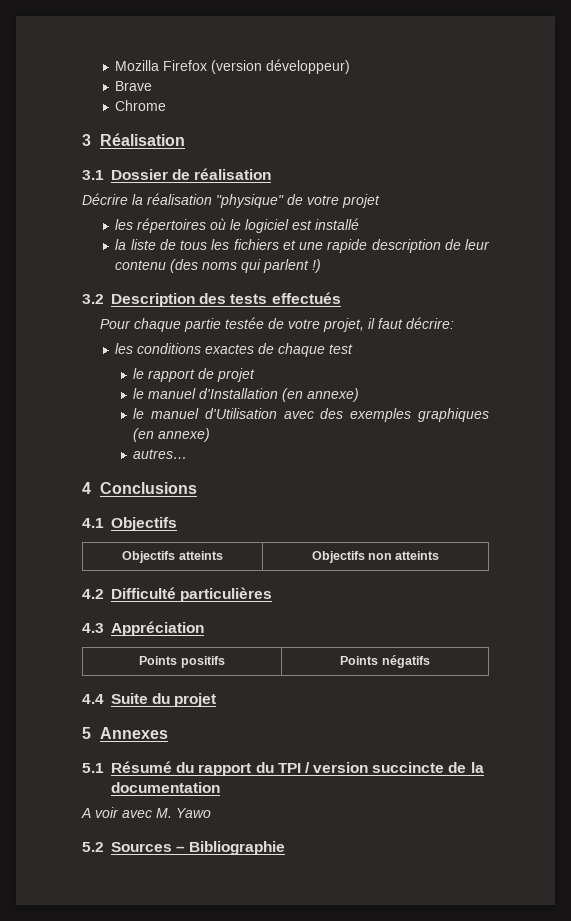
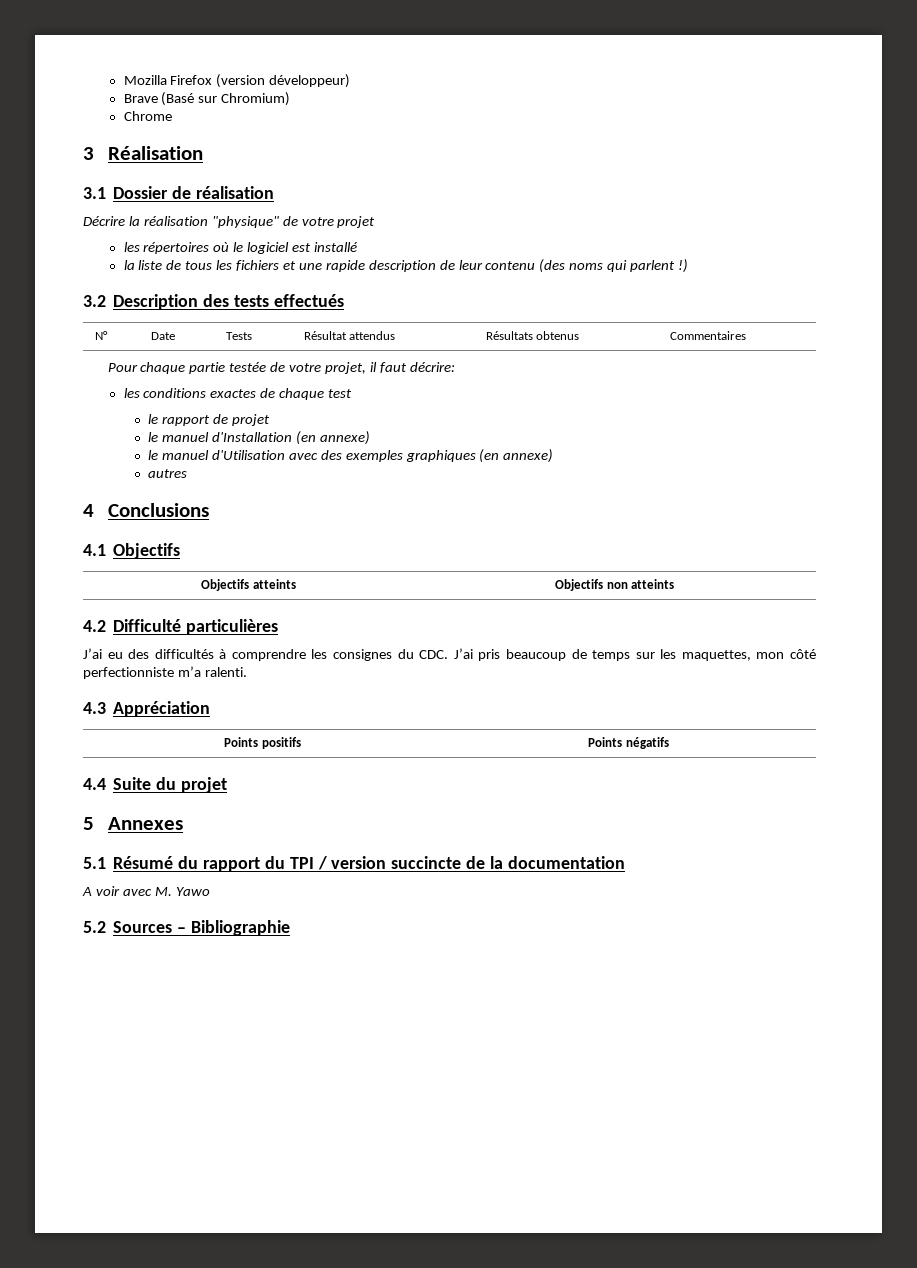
- Brave
+ Brave (Basé sur Chromium)
+ N° | Date | Tests | Résultat attendus | Résultats obtenus | Commentaires
- autres…
+ autres
+ J’ai eu des difficultés à comprendre les consignes du CDC. J’ai pris beaucoup de temps sur les maquettes, mon côté perfectionniste m’a ralenti.

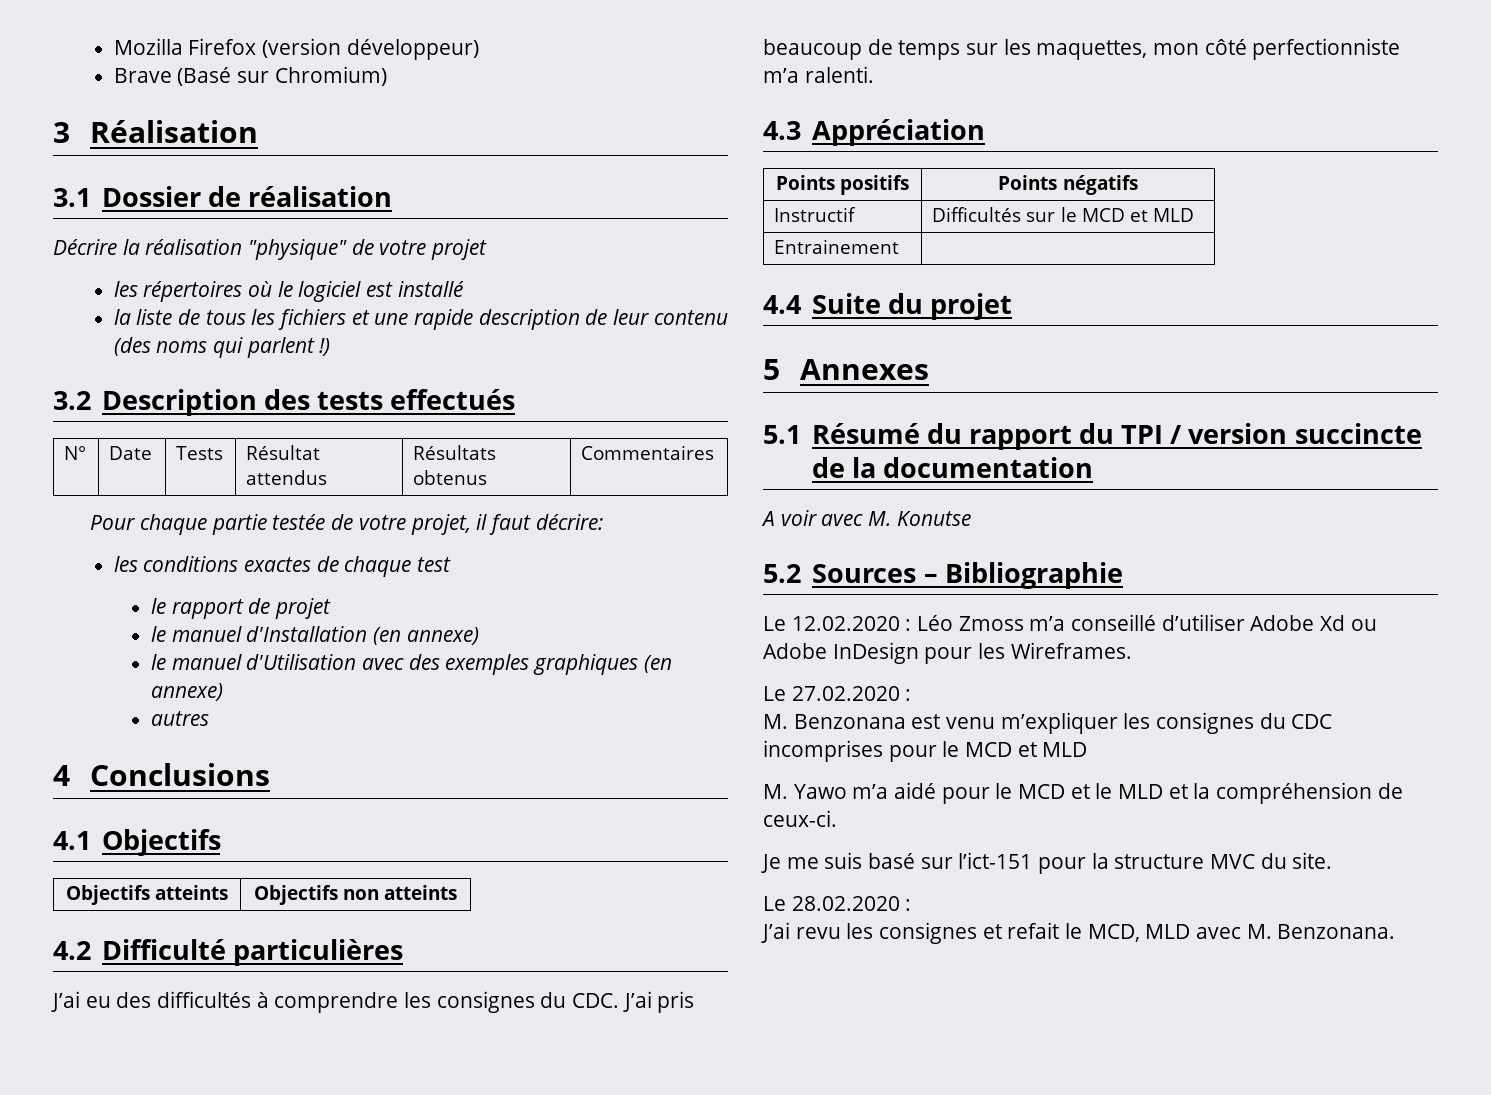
- Chrome
+ Instructif | Difficultés sur le MCD et MLD
+ Entrainement |
- A voir avec M. Yawo
+ A voir avec M. Konutse
+ Le 12.02.2020 : Léo Zmoss m’a conseillé d’utiliser Adobe Xd ou Adobe InDesign pour les Wireframes.
+ Le 27.02.2020 :
+ M. Benzonana est venu m’expliquer les consignes du CDC incomprises pour le MCD et MLD
+ M. Yawo m’a aidé pour le MCD et le MLD et la compréhension de ceux-ci.
+ Je me suis basé sur l’ict-151 pour la structure MVC du site.
+ Le 28.02.2020 :
+ J’ai revu les consignes et refait le MCD, MLD avec M. Benzonana.

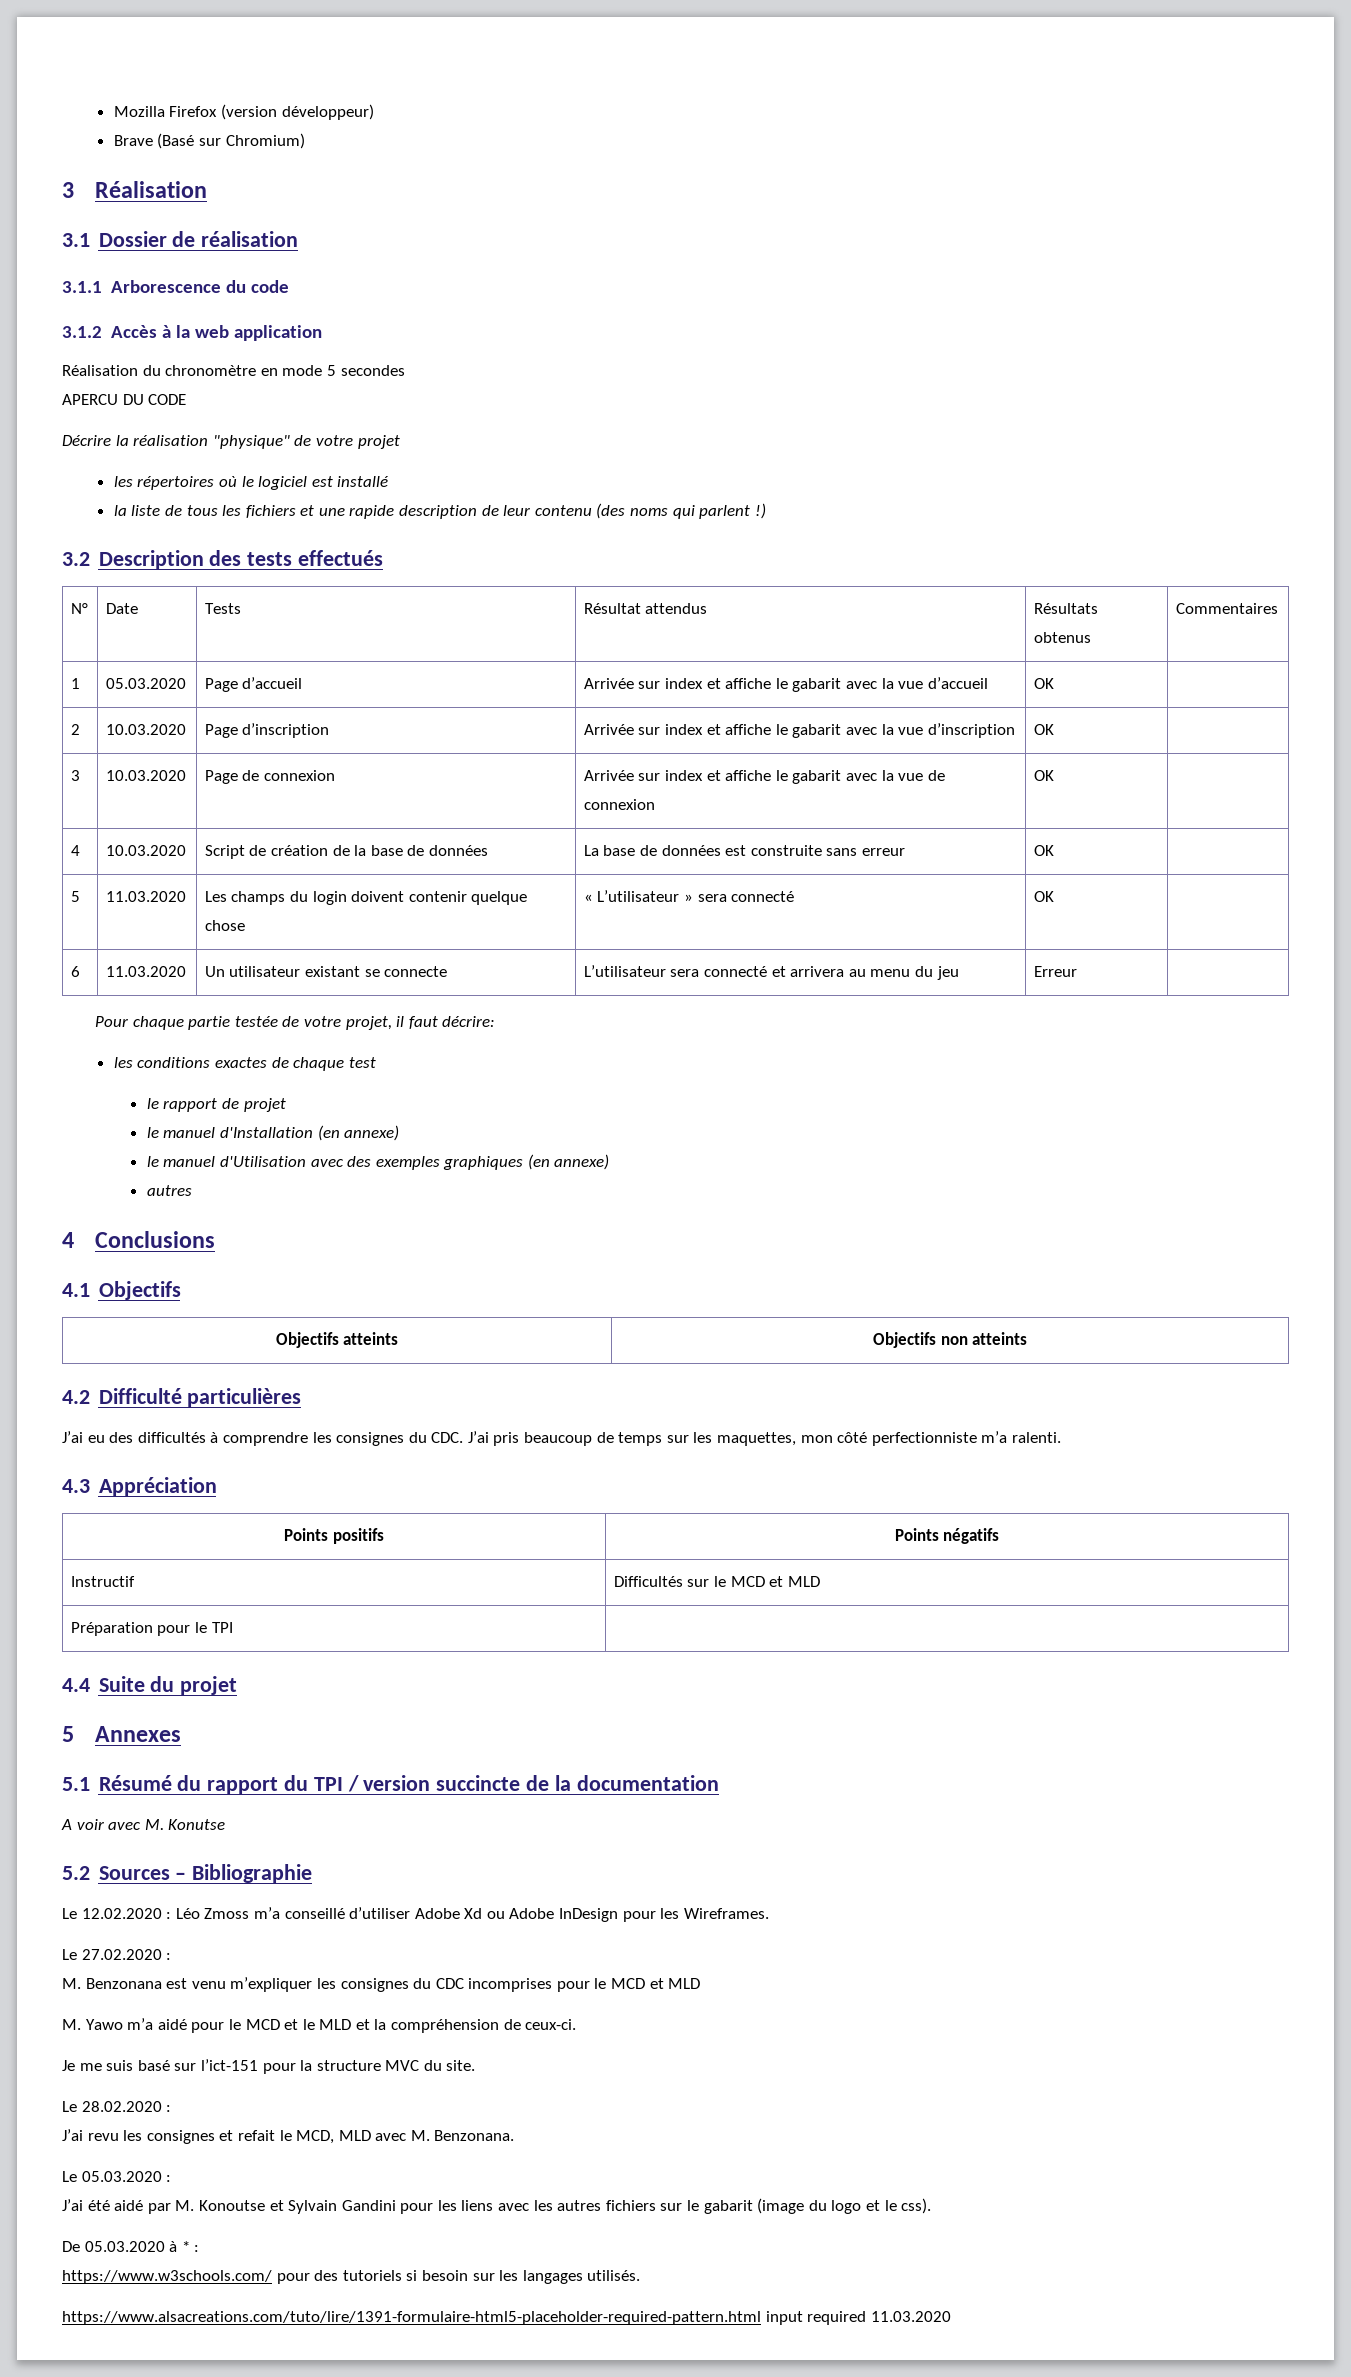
+ 3.1.1 Arborescence du code
+ 3.1.2 Accès à la web application
+ Réalisation du chronomètre en mode 5 secondes
+ APERCU DU CODE
+ 1 | 05.03.2020 | Page d’accueil | Arrivée sur index et affiche le gabarit avec la vue d’accueil | OK |
+ 2 | 10.03.2020 | Page d’inscription | Arrivée sur index et affiche le gabarit avec la vue d’inscription | OK |
+ 3 | 10.03.2020 | Page de connexion | Arrivée sur index et affiche le gabarit avec la vue de connexion | OK |
+ 4 | 10.03.2020 | Script de création de la base de données | La base de données est construite sans erreur | OK |
+ 5 | 11.03.2020 | Les champs du login doivent contenir quelque chose | « L’utilisateur » sera connecté | OK |
+ 6 | 11.03.2020 | Un utilisateur existant se connecte | L’utilisateur sera connecté et arrivera au menu du jeu | Erreur |
- Entrainement |
+ Préparation pour le TPI |
+ Le 05.03.2020 :
+ J’ai été aidé par M. Konoutse et Sylvain Gandini pour les liens avec les autres fichiers sur le gabarit (image du logo et le css).
+ De 05.03.2020 à * :
+ https://www.w3schools.com/ pour des tutoriels si besoin sur les langages utilisés.
+ https://www.alsacreations.com/tuto/lire/1391-formulaire-html5-placeholder-required-pattern.html input required 11.03.2020

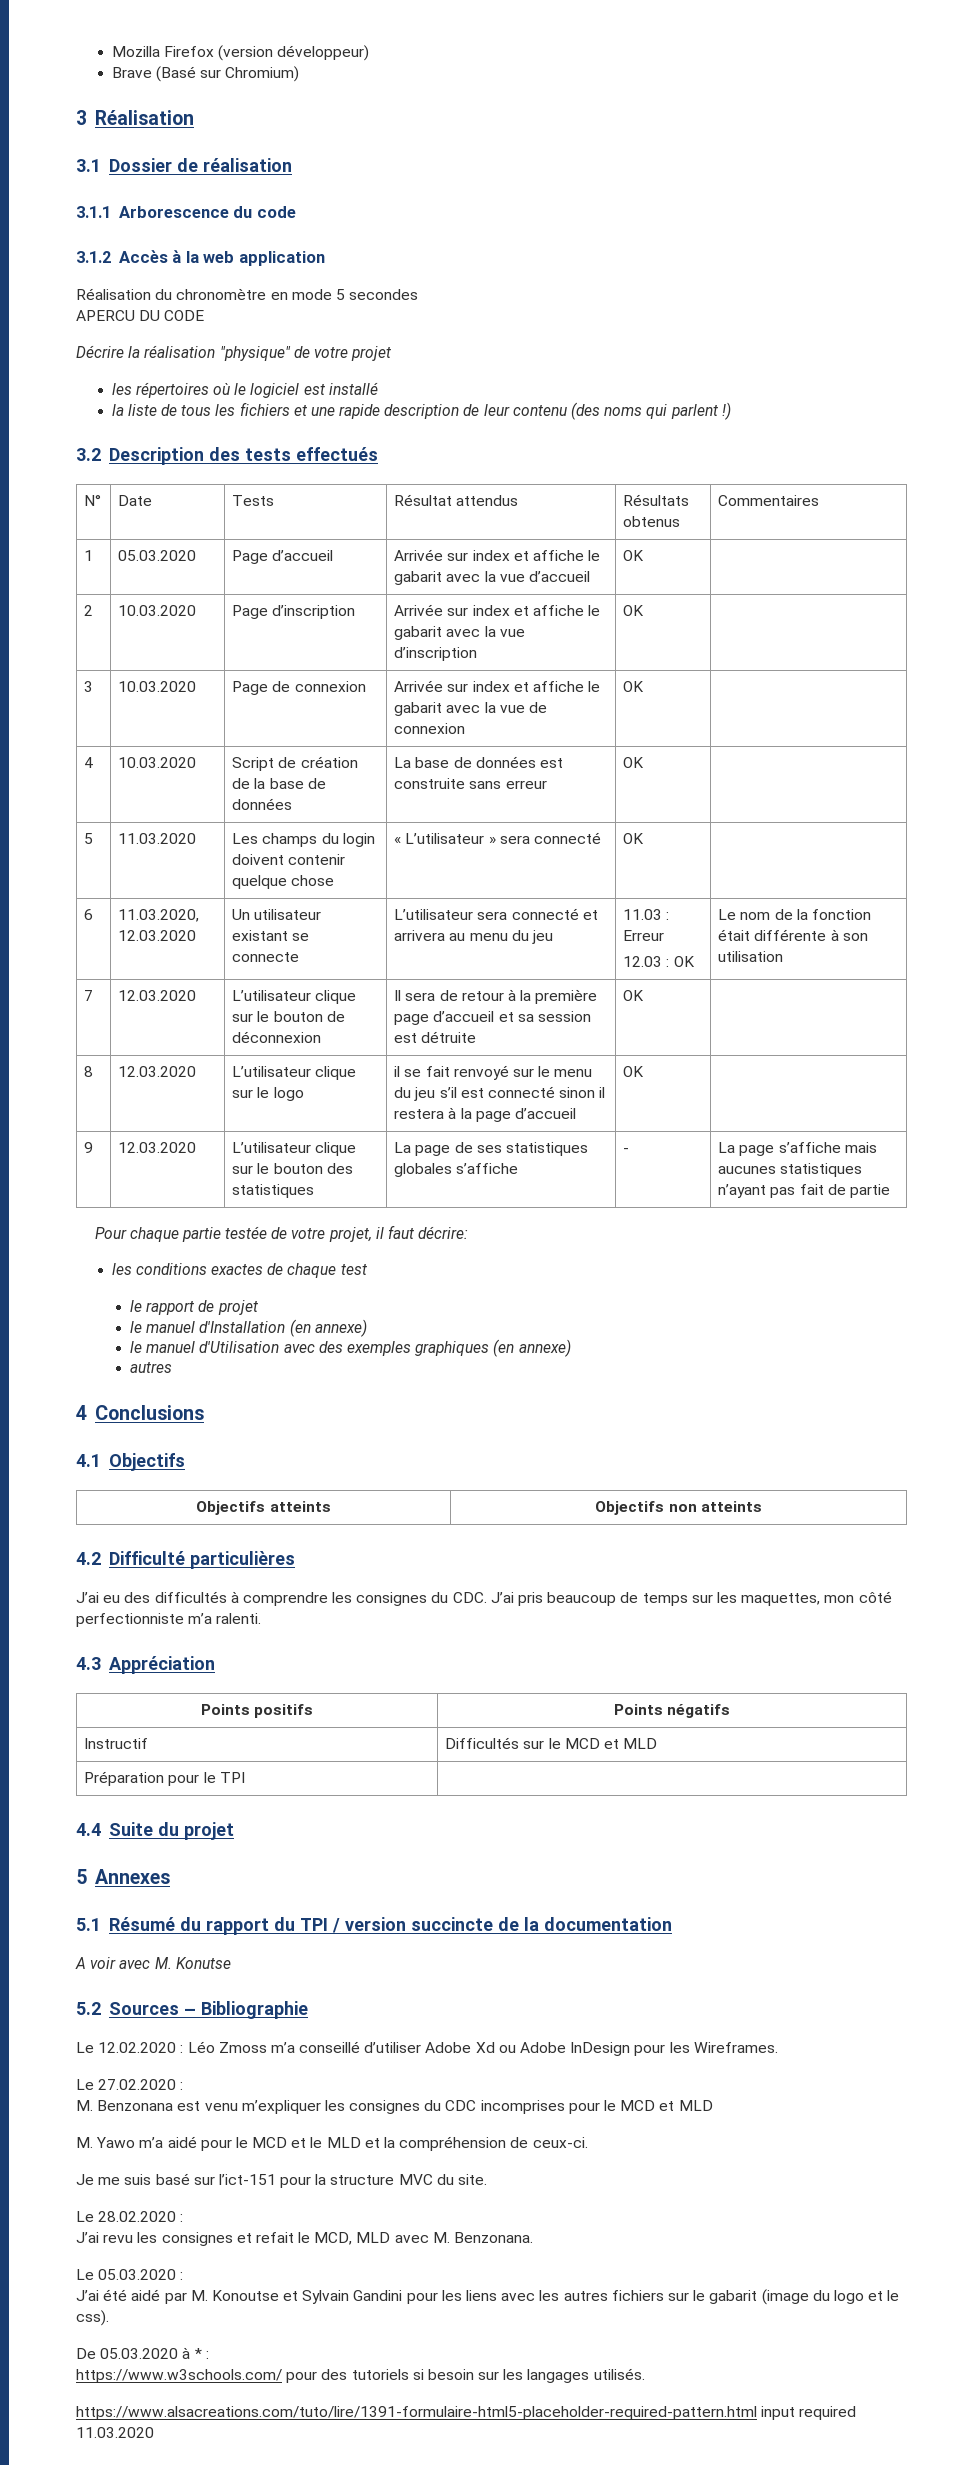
- 6 | 11.03.2020 | Un utilisateur existant se connecte | L’utilisateur sera connecté et arrivera au menu du jeu | Erreur |
+ 6 | 11.03.2020, 12.03.2020 | Un utilisateur existant se connecte | L’utilisateur sera connecté et arrivera au menu du jeu | 11.03 : Erreur
+ 12.03 : OK | Le nom de la fonction était différente à son utilisation
+ 7 | 12.03.2020 | L’utilisateur clique sur le bouton de déconnexion | Il sera de retour à la première page d’accueil et sa session est détruite | OK |
+ 8 | 12.03.2020 | L’utilisateur clique sur le logo | il se fait renvoyé sur le menu du jeu s’il est connecté sinon il restera à la page d’accueil | OK |
+ 9 | 12.03.2020 | L’utilisateur clique sur le bouton des statistiques | La page de ses statistiques globales s’affiche | - | La page s’affiche mais aucunes statistiques n’ayant pas fait de partie

